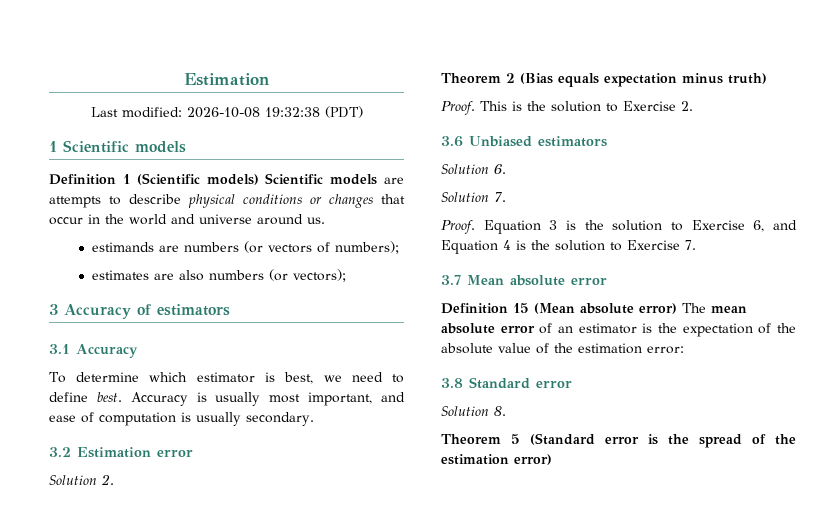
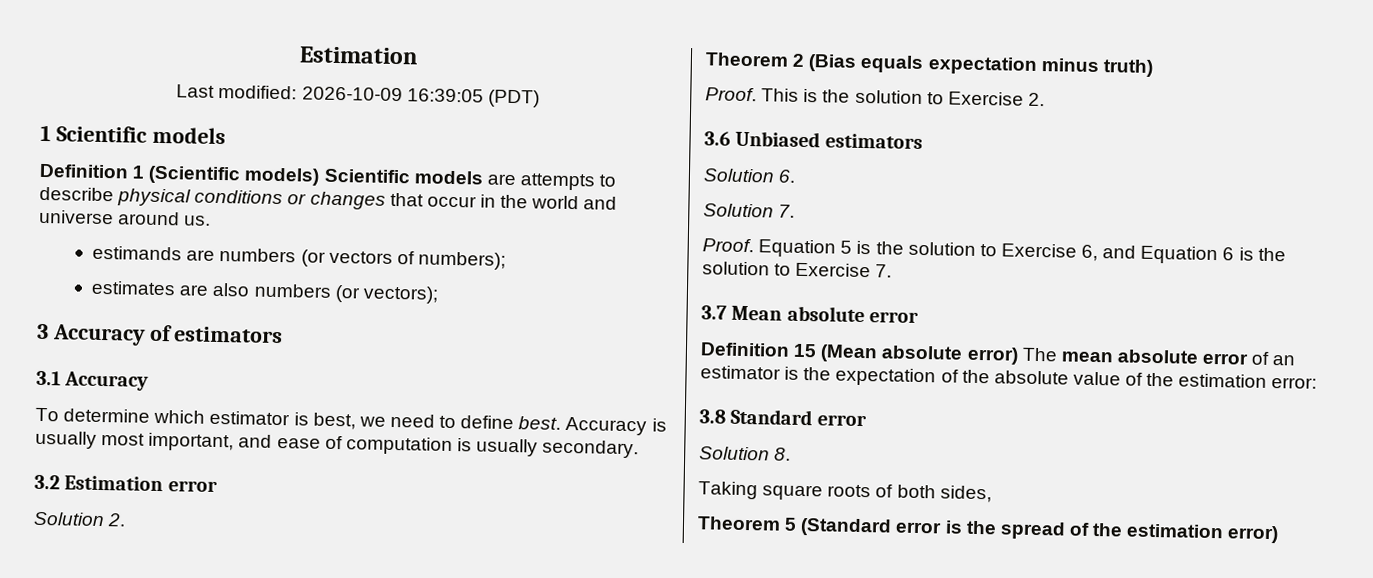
- Last modified: 2026-10-08 19:32:38 (PDT)
+ Last modified: 2026-10-09 16:39:05 (PDT)
- Equation 3 is the solution to Exercise 6, and Equation 4 is the solution to Exercise 7.
+ Equation 5 is the solution to Exercise 6, and Equation 6 is the solution to Exercise 7.
+ Taking square roots of both sides,

